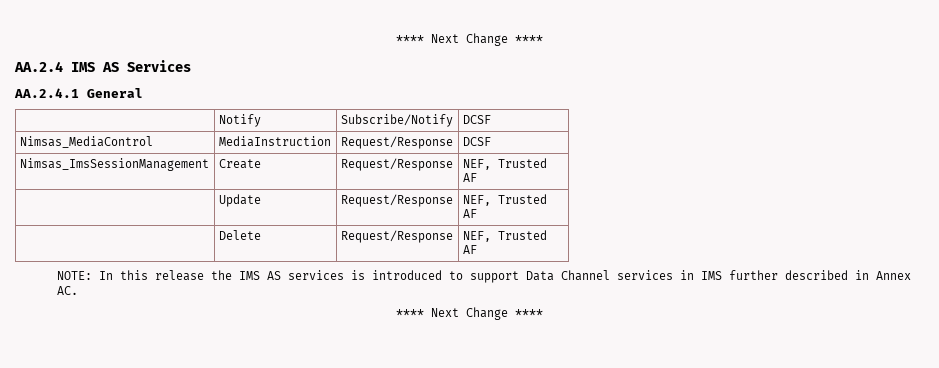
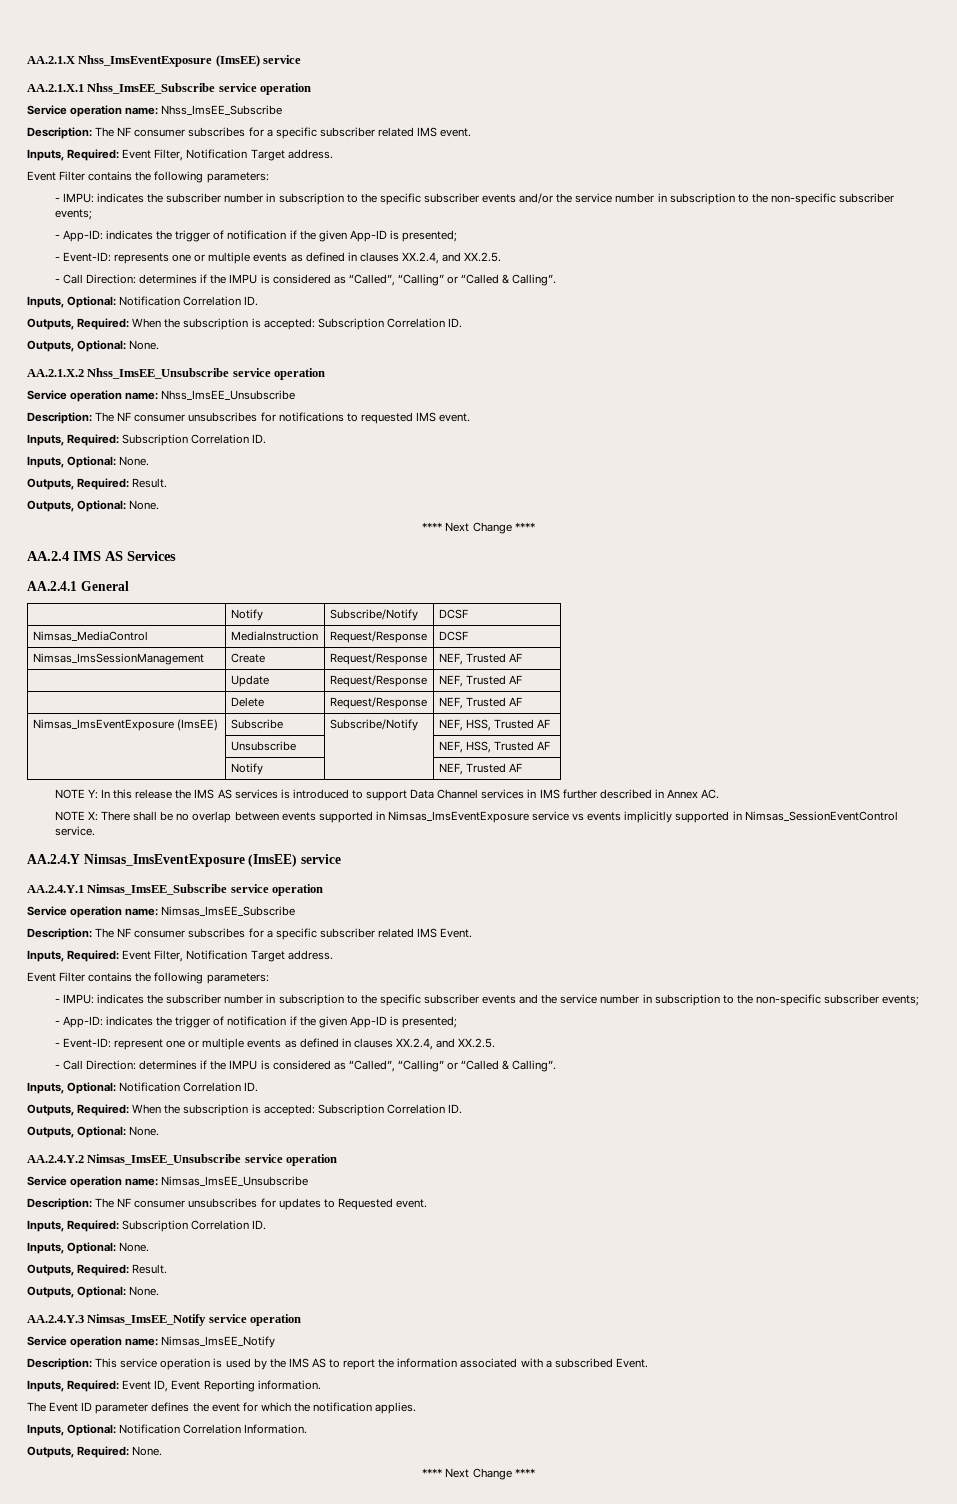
+ AA.2.1.X Nhss_ImsEventExposure (ImsEE) service
+ AA.2.1.X.1 Nhss_ImsEE_Subscribe service operation
+ Service operation name: Nhss_ImsEE_Subscribe
+ Description: The NF consumer subscribes for a specific subscriber related IMS event.
+ Inputs, Required: Event Filter, Notification Target address.
+ Event Filter contains the following parameters:
+ - IMPU: indicates the subscriber number in subscription to the specific subscriber events and/or the service number in subscription to the non-specific subscriber events;
+ - App-ID: indicates the trigger of notification if the given App-ID is presented;
+ - Event-ID: represents one or multiple events as defined in clauses XX.2.4, and XX.2.5.
+ - Call Direction: determines if the IMPU is considered as “Called”, “Calling” or “Called & Calling”.
+ Inputs, Optional: Notification Correlation ID.
+ Outputs, Required: When the subscription is accepted: Subscription Correlation ID.
+ Outputs, Optional: None.
+ AA.2.1.X.2 Nhss_ImsEE_Unsubscribe service operation
+ Service operation name: Nhss_ImsEE_Unsubscribe
+ Description: The NF consumer unsubscribes for notifications to requested IMS event.
+ Inputs, Required: Subscription Correlation ID.
+ Inputs, Optional: None.
+ Outputs, Required: Result.
+ Outputs, Optional: None.
- NOTE: In this release the IMS AS services is introduced to support Data Channel services in IMS further described in Annex AC.
+ Nimsas_ImsEventExposure (ImsEE) | Subscribe | Subscribe/Notify | NEF, HSS, Trusted AF
+ | Unsubscribe | | NEF, HSS, Trusted AF
+ | Notify | | NEF, Trusted AF
+ NOTE Y: In this release the IMS AS services is introduced to support Data Channel services in IMS further described in Annex AC.
+ NOTE X: There shall be no overlap between events supported in Nimsas_ImsEventExposure service vs events implicitly supported in Nimsas_SessionEventControl service.
+ AA.2.4.Y Nimsas_ImsEventExposure (ImsEE) service
+ AA.2.4.Y.1 Nimsas_ImsEE_Subscribe service operation
+ Service operation name: Nimsas_ImsEE_Subscribe
+ Description: The NF consumer subscribes for a specific subscriber related IMS Event.
+ Inputs, Required: Event Filter, Notification Target address.
+ Event Filter contains the following parameters:
+ - IMPU: indicates the subscriber number in subscription to the specific subscriber events and the service number in subscription to the non-specific subscriber events;
+ - App-ID: indicates the trigger of notification if the given App-ID is presented;
+ - Event-ID: represent one or multiple events as defined in clauses XX.2.4, and XX.2.5.
+ - Call Direction: determines if the IMPU is considered as “Called”, “Calling” or “Called & Calling”.
+ Inputs, Optional: Notification Correlation ID.
+ Outputs, Required: When the subscription is accepted: Subscription Correlation ID.
+ Outputs, Optional: None.
+ AA.2.4.Y.2 Nimsas_ImsEE_Unsubscribe service operation
+ Service operation name: Nimsas_ImsEE_Unsubscribe
+ Description: The NF consumer unsubscribes for updates to Requested event.
+ Inputs, Required: Subscription Correlation ID.
+ Inputs, Optional: None.
+ Outputs, Required: Result.
+ Outputs, Optional: None.
+ AA.2.4.Y.3 Nimsas_ImsEE_Notify service operation
+ Service operation name: Nimsas_ImsEE_Notify
+ Description: This service operation is used by the IMS AS to report the information associated with a subscribed Event.
+ Inputs, Required: Event ID, Event Reporting information.
+ The Event ID parameter defines the event for which the notification applies.
+ Inputs, Optional: Notification Correlation Information.
+ Outputs, Required: None.

